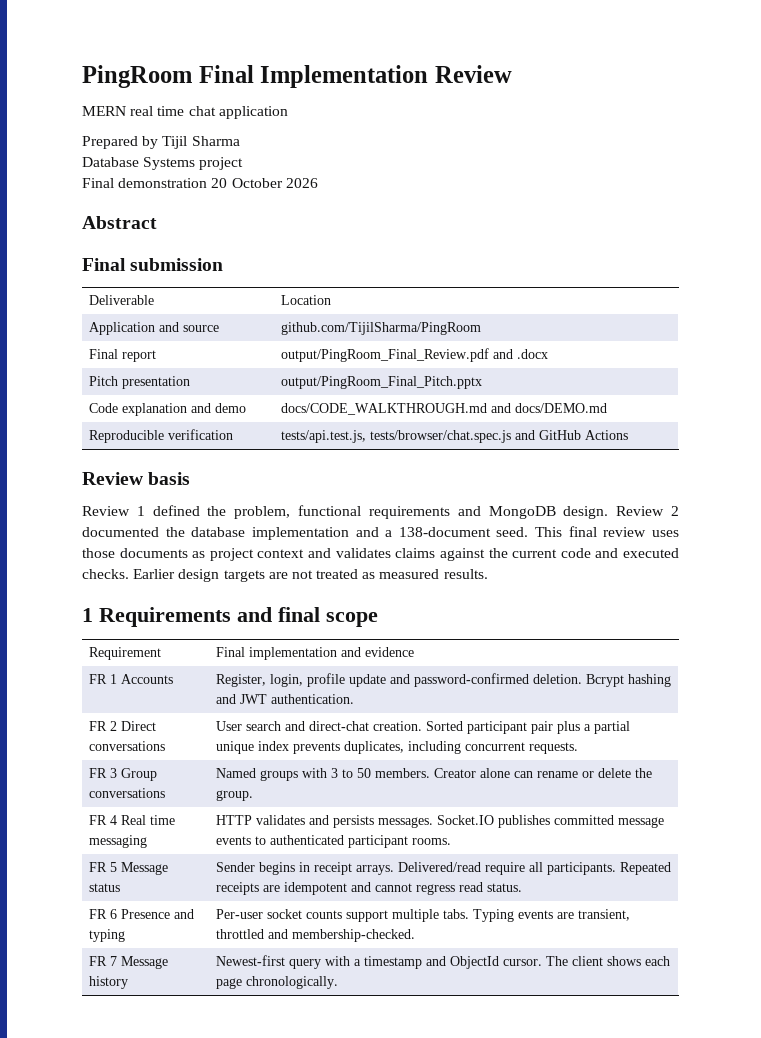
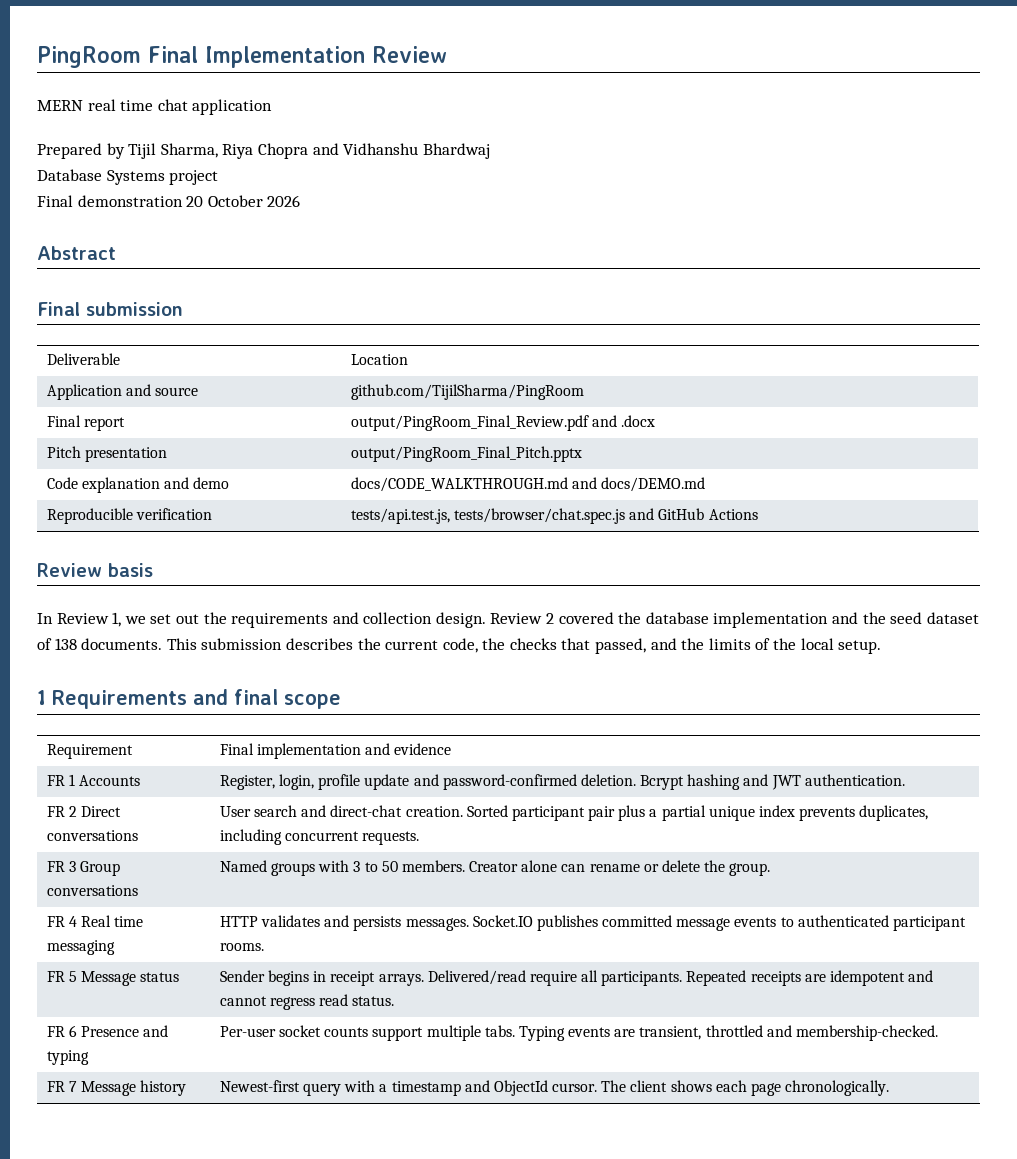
- Prepared by Tijil Sharma
+ Prepared by Tijil Sharma, Riya Chopra and Vidhanshu Bhardwaj
- Review 1 defined the problem, functional requirements and MongoDB design.
+ In Review 1, we set out the requirements and collection design.
- Review 2 documented the database implementation and a 138-document seed. This final review uses those documents as project context and validates claims against the current code and executed checks. Earlier design targets are not treated as measured results.
+ Review 2 covered the database implementation and the seed dataset of 138 documents. This submission describes the current code, the checks that passed, and the limits of the local setup.

